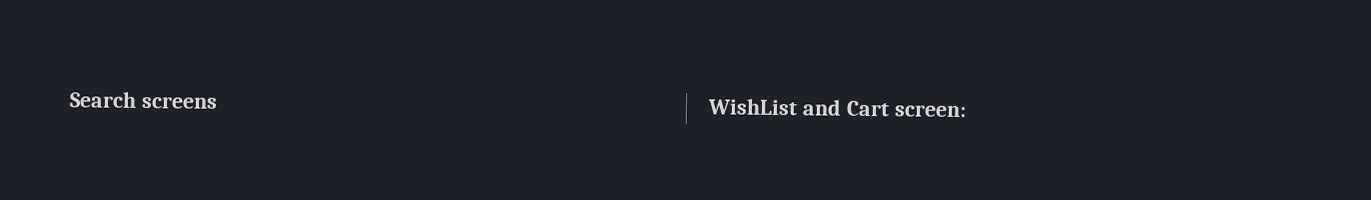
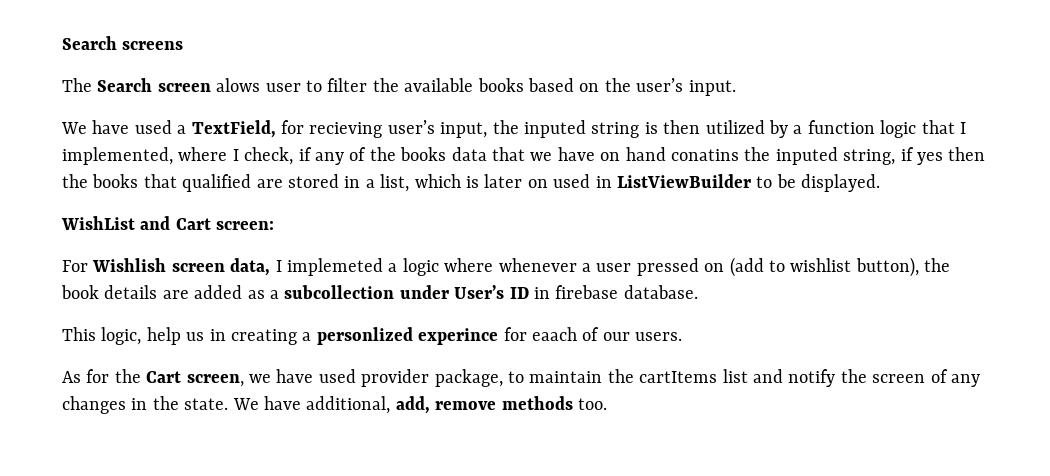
+ The Search screen alows user to filter the available books based on the user’s input.
+ We have used a TextField, for recieving user’s input, the inputed string is then utilized by a function logic that I implemented, where I check, if any of the books data that we have on hand conatins the inputed string, if yes then the books that qualified are stored in a list, which is later on used in ListViewBuilder to be displayed.
  WishList and Cart screen:
+ For Wishlish screen data, I implemeted a logic where whenever a user pressed on (add to wishlist button), the book details are added as a subcollection under User’s ID in firebase database.
+ This logic, help us in creating a personlized experince for eaach of our users.
+ As for the Cart screen, we have used provider package, to maintain the cartItems list and notify the screen of any changes in the state. We have additional, add, remove methods too.

